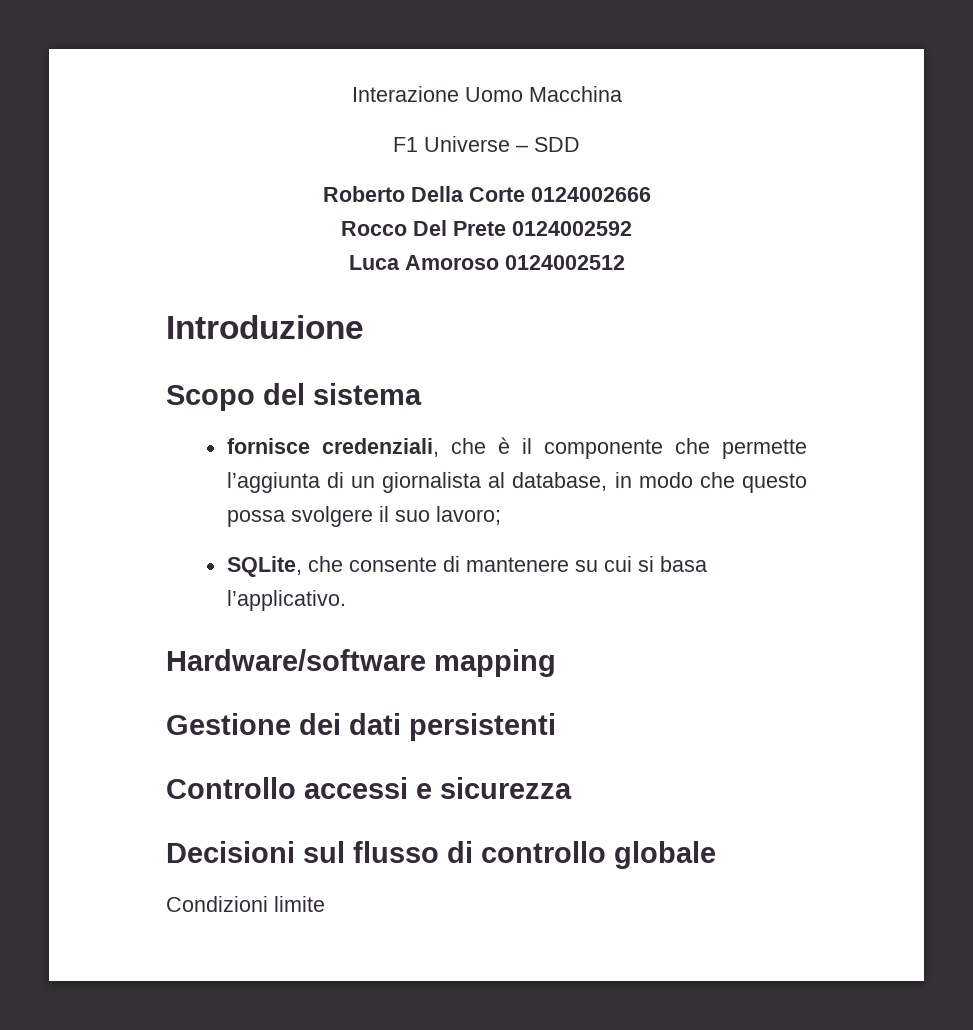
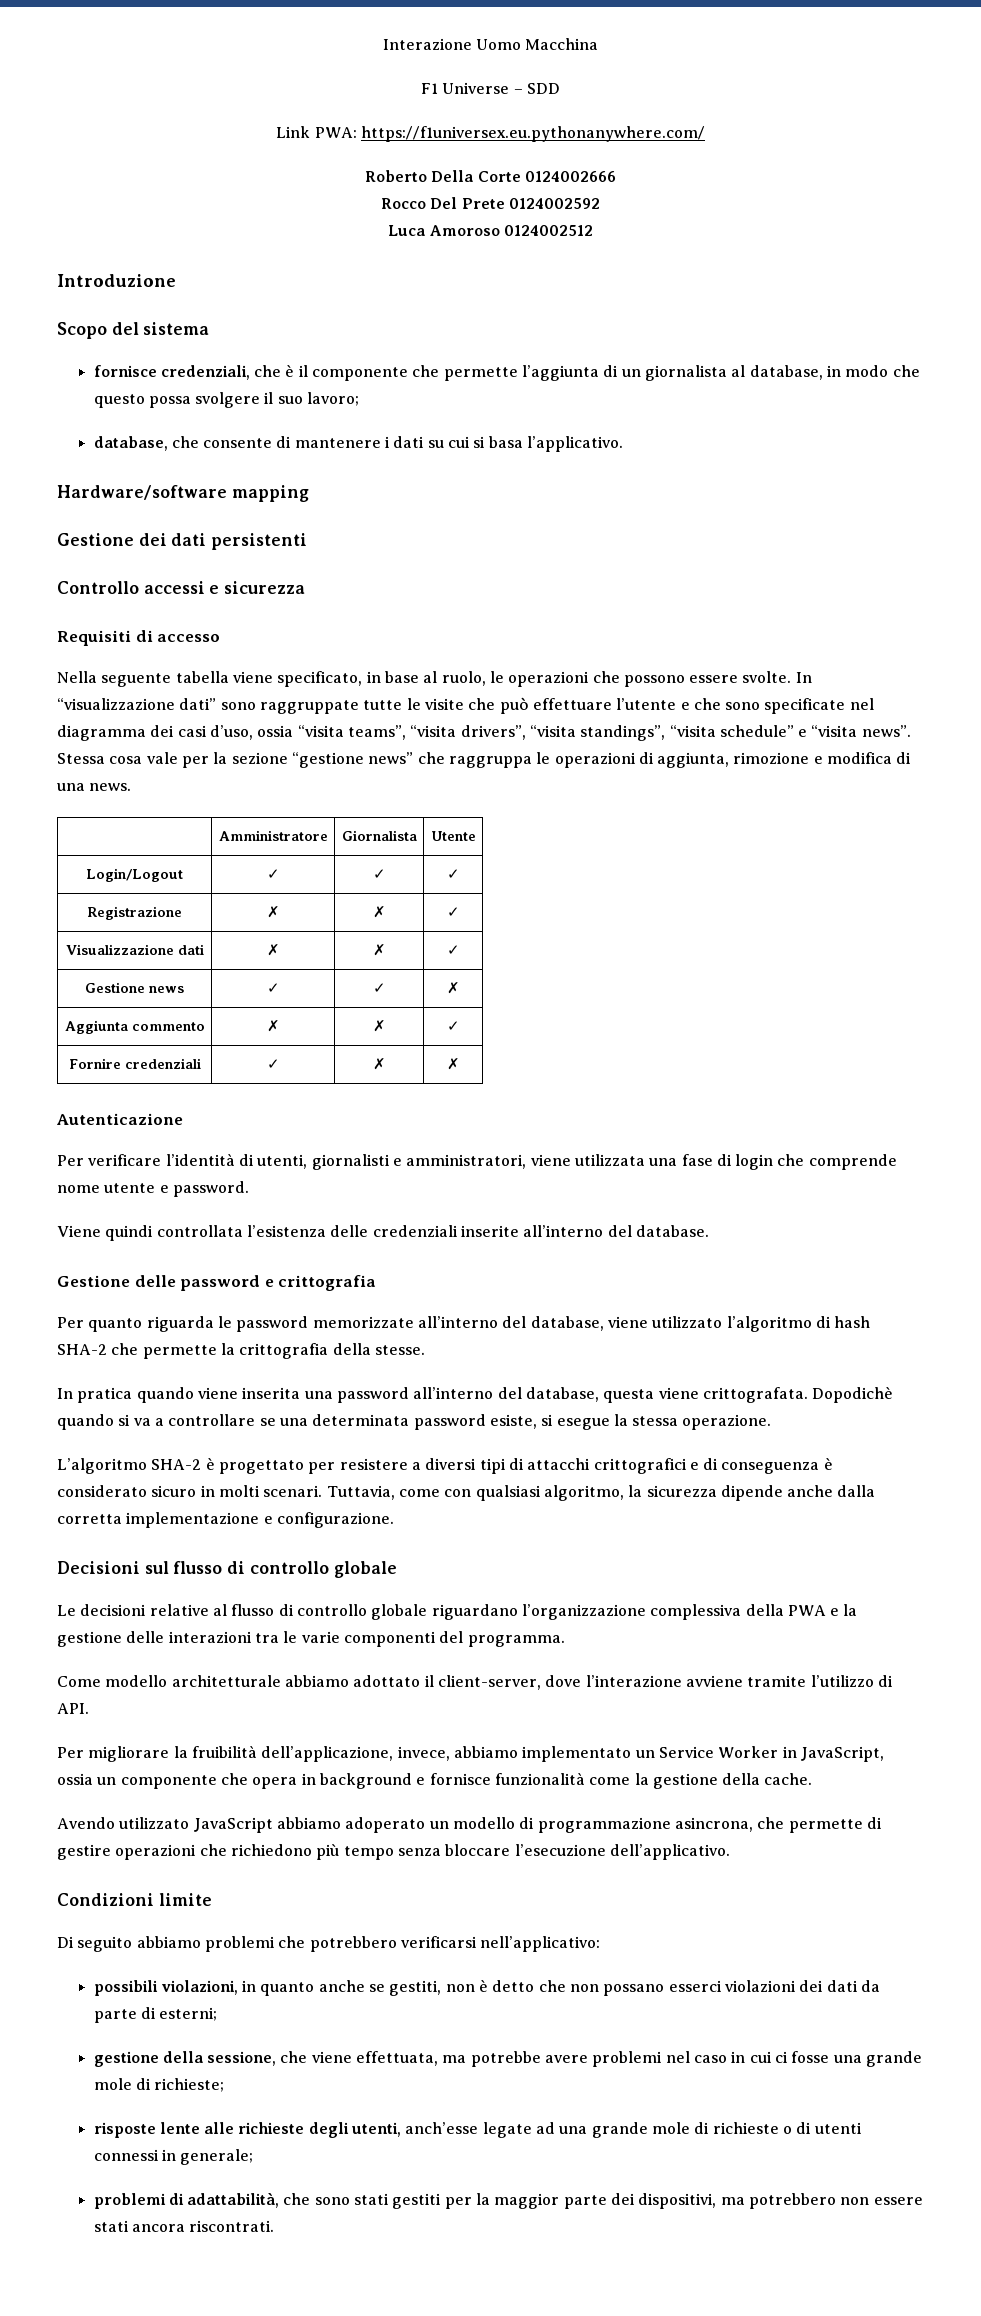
+ Link PWA: https://f1universex.eu.pythonanywhere.com/
- SQLite, che consente di mantenere su cui si basa l’applicativo.
+ database, che consente di mantenere i dati su cui si basa l’applicativo.
+ Requisiti di accesso
+ Nella seguente tabella viene specificato, in base al ruolo, le operazioni che possono essere svolte. In “visualizzazione dati” sono raggruppate tutte le visite che può effettuare l’utente e che sono specificate nel diagramma dei casi d’uso, ossia “visita teams”, “visita drivers”, “visita standings”, “visita schedule” e “visita news”. Stessa cosa vale per la sezione “gestione news” che raggruppa le operazioni di aggiunta, rimozione e modifica di una news.
+ | Amministratore | Giornalista | Utente
+ Login/Logout | ✓ | ✓ | ✓
+ Registrazione | ✗ | ✗ | ✓
+ Visualizzazione dati | ✗ | ✗ | ✓
+ Gestione news | ✓ | ✓ | ✗
+ Aggiunta commento | ✗ | ✗ | ✓
+ Fornire credenziali | ✓ | ✗ | ✗
+ Autenticazione
+ Per verificare l’identità di utenti, giornalisti e amministratori, viene utilizzata una fase di login che comprende nome utente e password.
+ Viene quindi controllata l’esistenza delle credenziali inserite all’interno del database.
+ Gestione delle password e crittografia
+ Per quanto riguarda le password memorizzate all’interno del database, viene utilizzato l’algoritmo di hash SHA-2 che permette la crittografia della stesse.
+ In pratica quando viene inserita una password all’interno del database, questa viene crittografata. Dopodichè quando si va a controllare se una determinata password esiste, si esegue la stessa operazione.
+ L’algoritmo SHA-2 è progettato per resistere a diversi tipi di attacchi crittografici e di conseguenza è considerato sicuro in molti scenari. Tuttavia, come con qualsiasi algoritmo, la sicurezza dipende anche dalla corretta implementazione e configurazione.
+ Le decisioni relative al flusso di controllo globale riguardano l’organizzazione complessiva della PWA e la gestione delle interazioni tra le varie componenti del programma.
+ Come modello architetturale abbiamo adottato il client-server, dove l’interazione avviene tramite l’utilizzo di API.
+ Per migliorare la fruibilità dell’applicazione, invece, abbiamo implementato un Service Worker in JavaScript, ossia un componente che opera in background e fornisce funzionalità come la gestione della cache.
+ Avendo utilizzato JavaScript abbiamo adoperato un modello di programmazione asincrona, che permette di gestire operazioni che richiedono più tempo senza bloccare l’esecuzione dell’applicativo.
  Condizioni limite
+ Di seguito abbiamo problemi che potrebbero verificarsi nell’applicativo:
+ possibili violazioni, in quanto anche se gestiti, non è detto che non possano esserci violazioni dei dati da parte di esterni;
+ gestione della sessione, che viene effettuata, ma potrebbe avere problemi nel caso in cui ci fosse una grande mole di richieste;
+ risposte lente alle richieste degli utenti, anch’esse legate ad una grande mole di richieste o di utenti connessi in generale;
+ problemi di adattabilità, che sono stati gestiti per la maggior parte dei dispositivi, ma potrebbero non essere stati ancora riscontrati.

